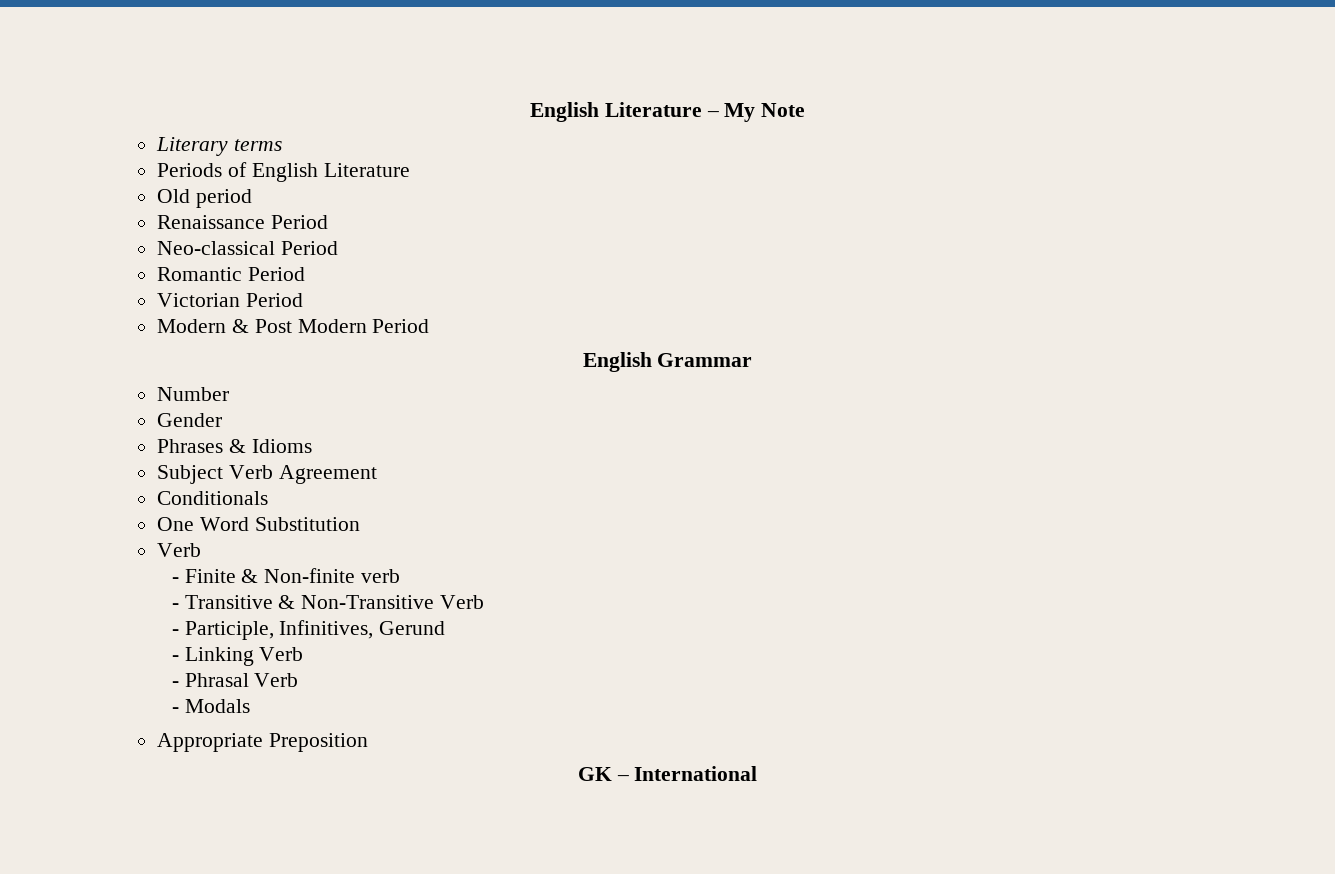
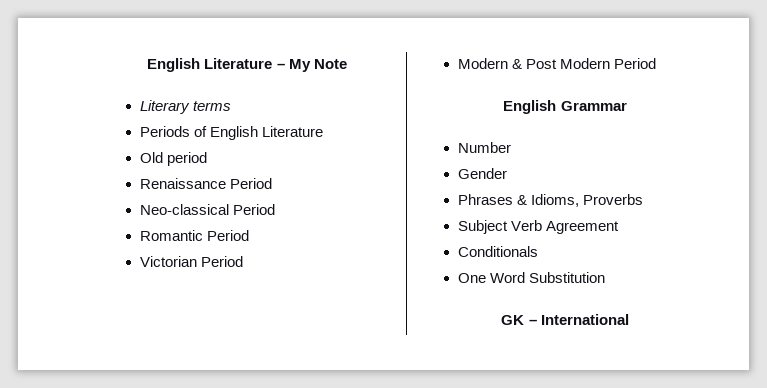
- Phrases & Idioms
+ Phrases & Idioms, Proverbs
  One Word Substitution
- Verb
- - Finite & Non-finite verb
- - Transitive & Non-Transitive Verb
- - Participle, Infinitives, Gerund
- - Linking Verb
- - Phrasal Verb
- - Modals
- Appropriate Preposition

